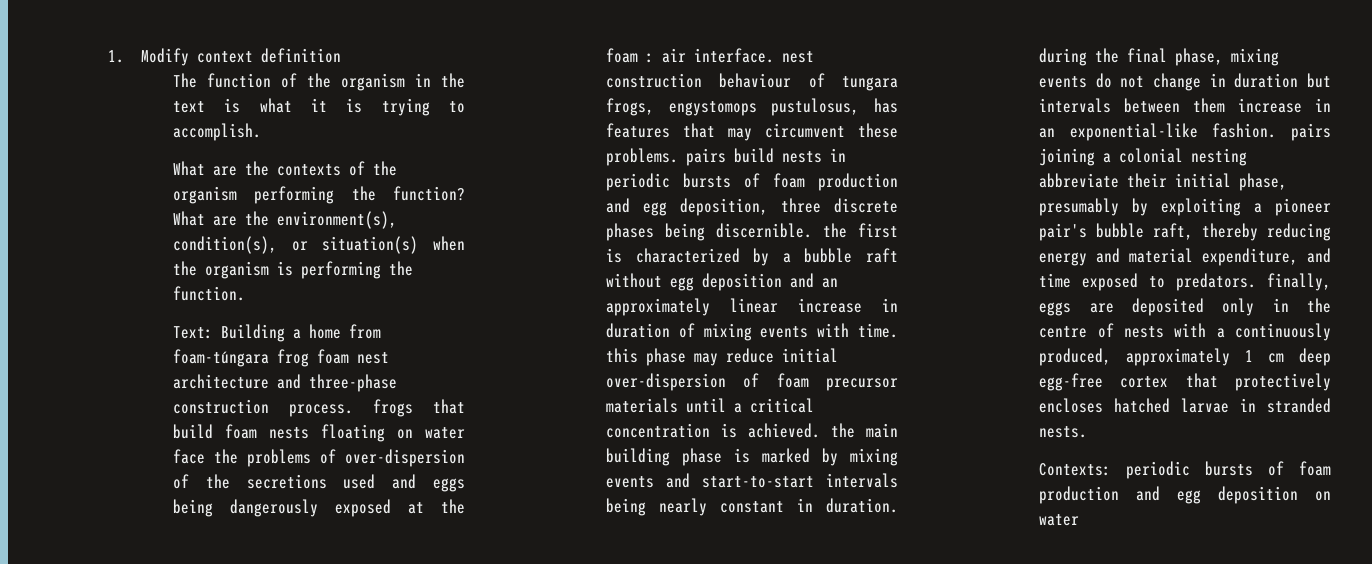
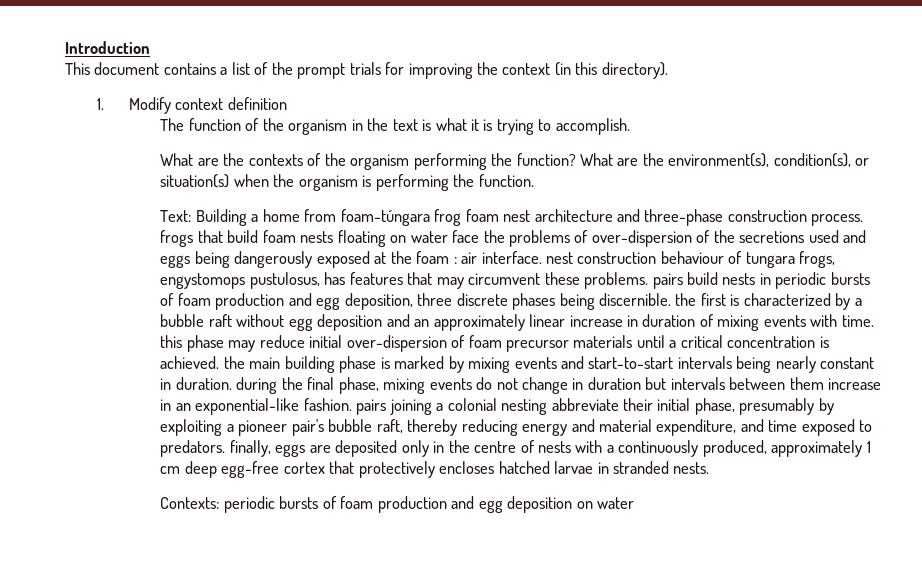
+ Introduction
+ This document contains a list of the prompt trials for improving the context (in this directory).

